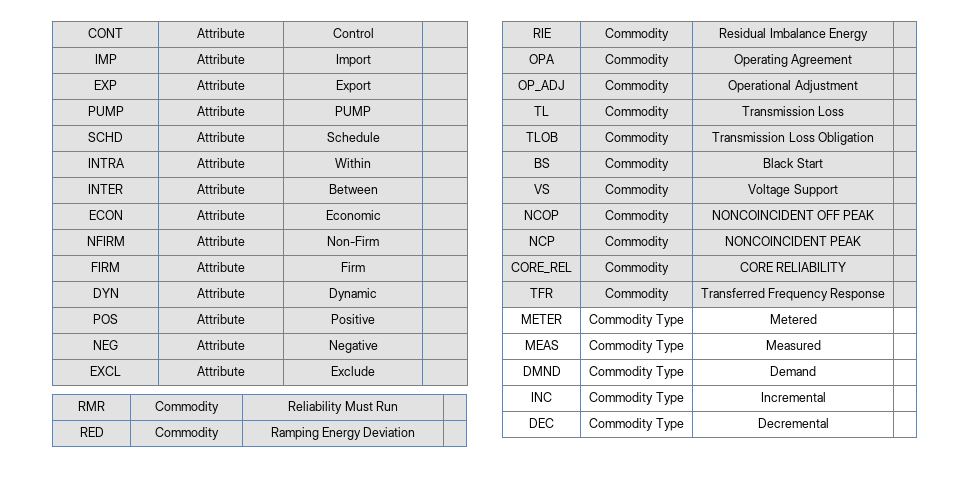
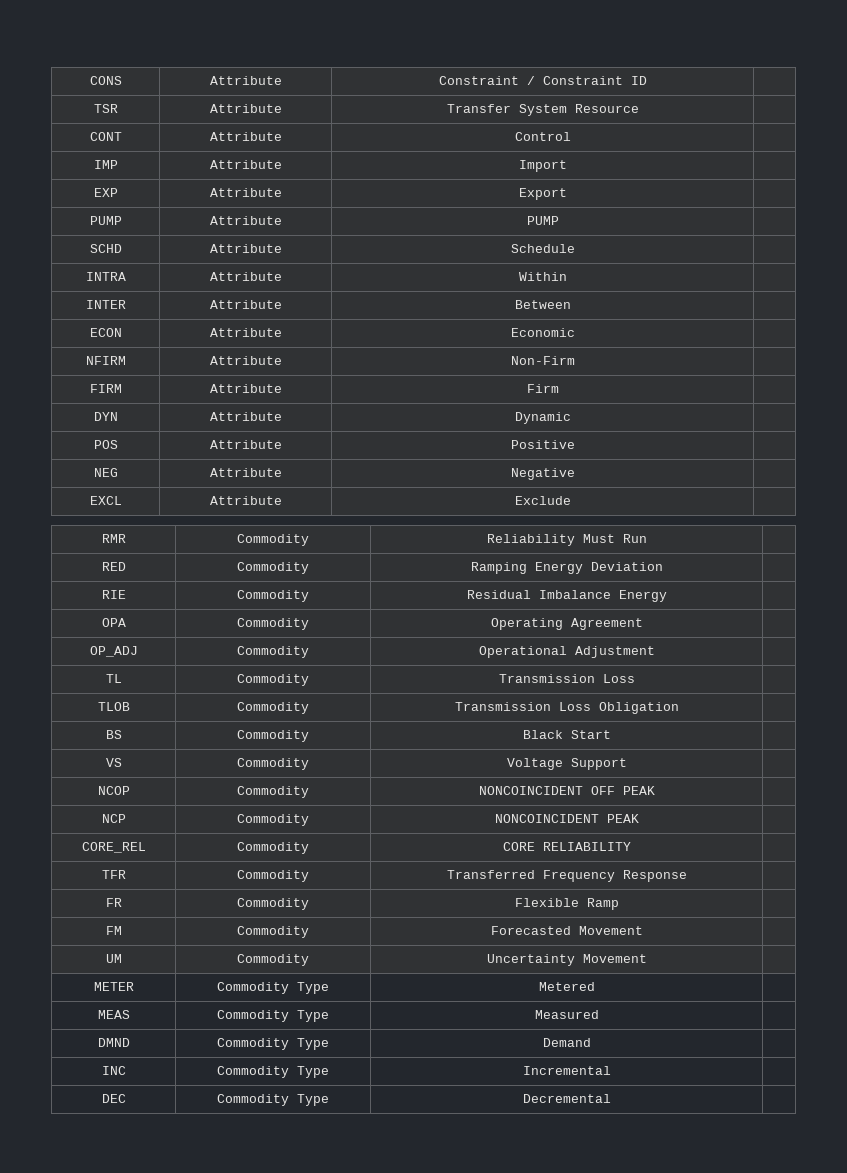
+ CONS | Attribute | Constraint / Constraint ID |
+ TSR | Attribute | Transfer System Resource |
+ FR | Commodity | Flexible Ramp |
+ FM | Commodity | Forecasted Movement |
+ UM | Commodity | Uncertainty Movement |

